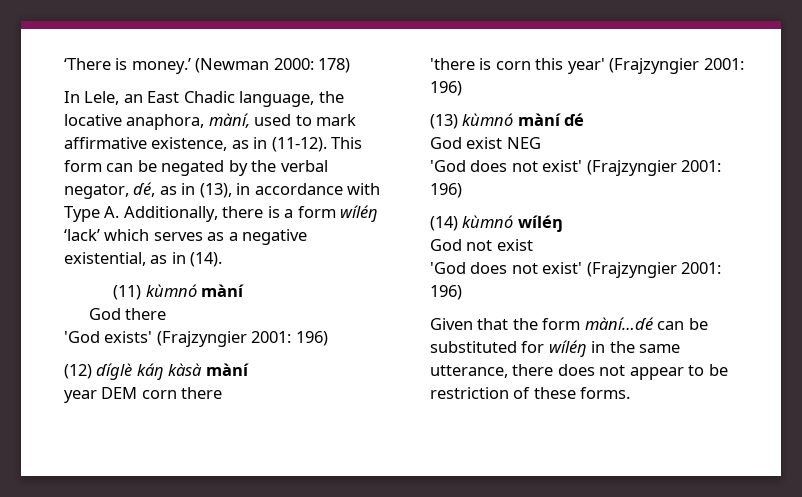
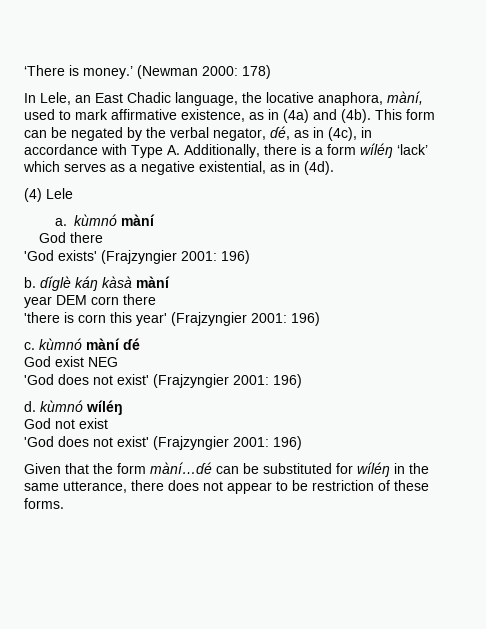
- In Lele, an East Chadic language, the locative anaphora, màní, used to mark affirmative existence, as in (11-12).
+ In Lele, an East Chadic language, the locative anaphora, màní, used to mark affirmative existence, as in (4a) and (4b).
- This form can be negated by the verbal negator, ɗé, as in (13), in accordance with Type A. Additionally, there is a form wíléŋ ‘lack’ which serves as a negative existential, as in (14).
- (11) kùmnó màní
+ This form can be negated by the verbal negator, ɗé, as in (4c), in accordance with Type A. Additionally, there is a form wíléŋ ‘lack’ which serves as a negative existential, as in (4d).
+ (4) Lele
+ a. kùmnó màní
- (12) ɗíglè káŋ kàsà màní
+ b. ɗíglè káŋ kàsà màní
- (13) kùmnó màní ɗé
+ c. kùmnó màní ɗé
- (14) kùmnó wíléŋ
+ d. kùmnó wíléŋ

